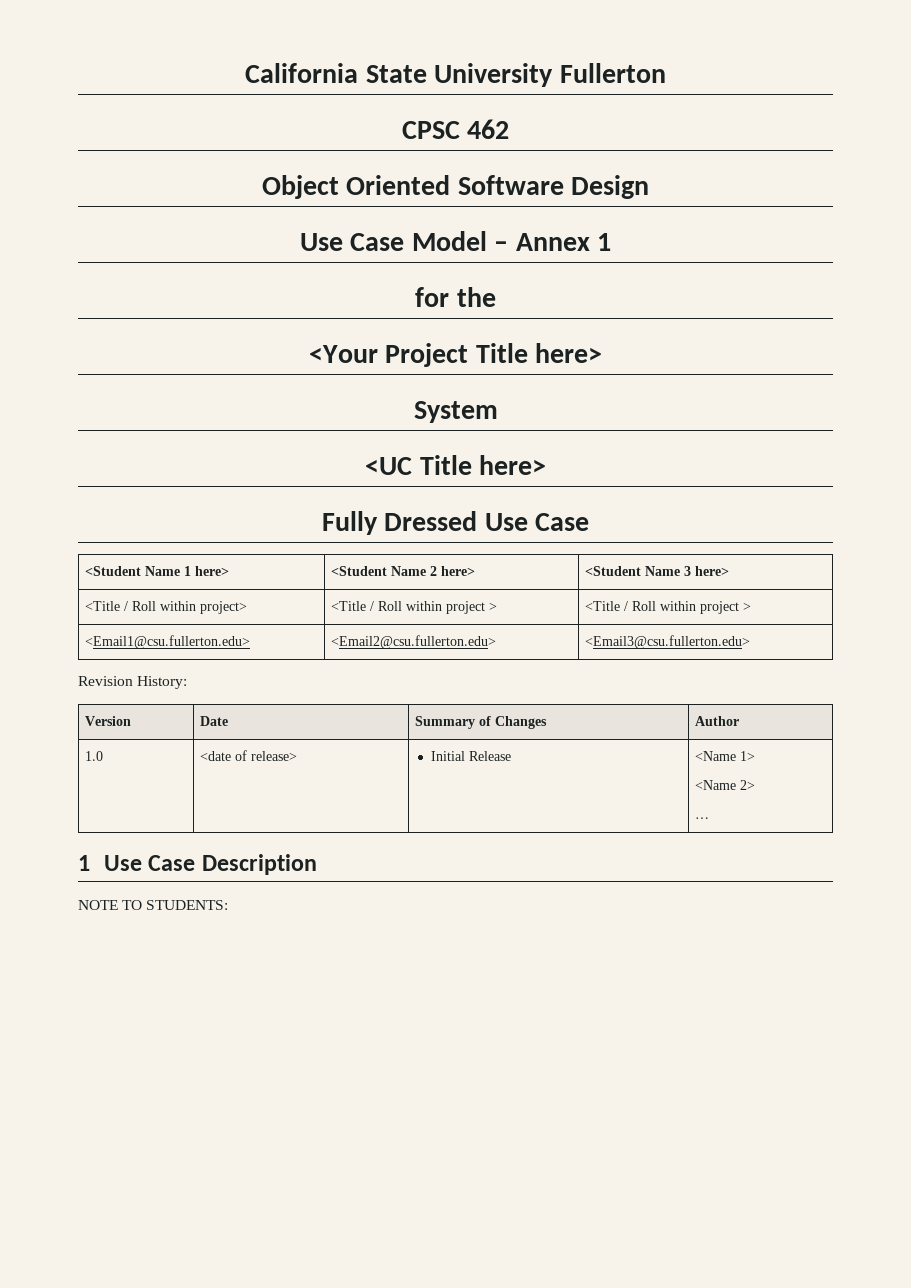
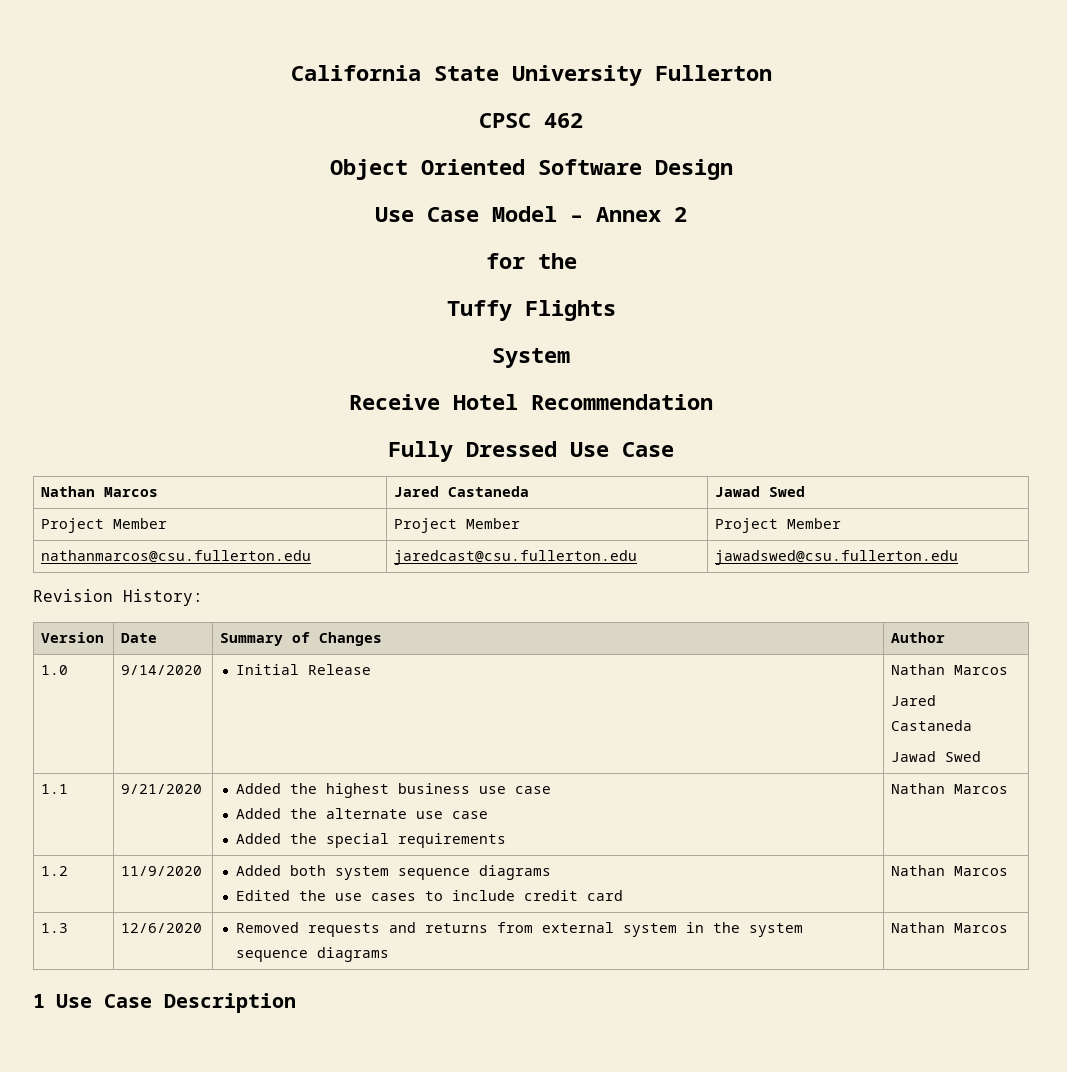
- Use Case Model – Annex 1
+ Use Case Model – Annex 2
- <Your Project Title here>
+ Tuffy Flights
  System
- <UC Title here>
+ Receive Hotel Recommendation
  Fully Dressed Use Case
- <Student Name 1 here> | <Student Name 2 here> | <Student Name 3 here>
- <Title / Roll within project> | <Title / Roll within project > | <Title / Roll within project >
- <Email1@csu.fullerton.edu> | <Email2@csu.fullerton.edu> | <Email3@csu.fullerton.edu>
+ Nathan Marcos | Jared Castaneda | Jawad Swed
+ Project Member | Project Member | Project Member
+ nathanmarcos@csu.fullerton.edu | jaredcast@csu.fullerton.edu | jawadswed@csu.fullerton.edu
- 1.0 | <date of release> | Initial Release | <Name 1>
- <Name 2>
- …
+ 1.0 | 9/14/2020 | Initial Release | Nathan Marcos
+ Jared Castaneda
+ Jawad Swed
+ 1.1 | 9/21/2020 | Added the highest business use case
+ Added the alternate use case
+ Added the special requirements | Nathan Marcos
+ 1.2 | 11/9/2020 | Added both system sequence diagrams
+ Edited the use cases to include credit card | Nathan Marcos
+ 1.3 | 12/6/2020 | Removed requests and returns from external system in the system sequence diagrams | Nathan Marcos
- NOTE TO STUDENTS:

